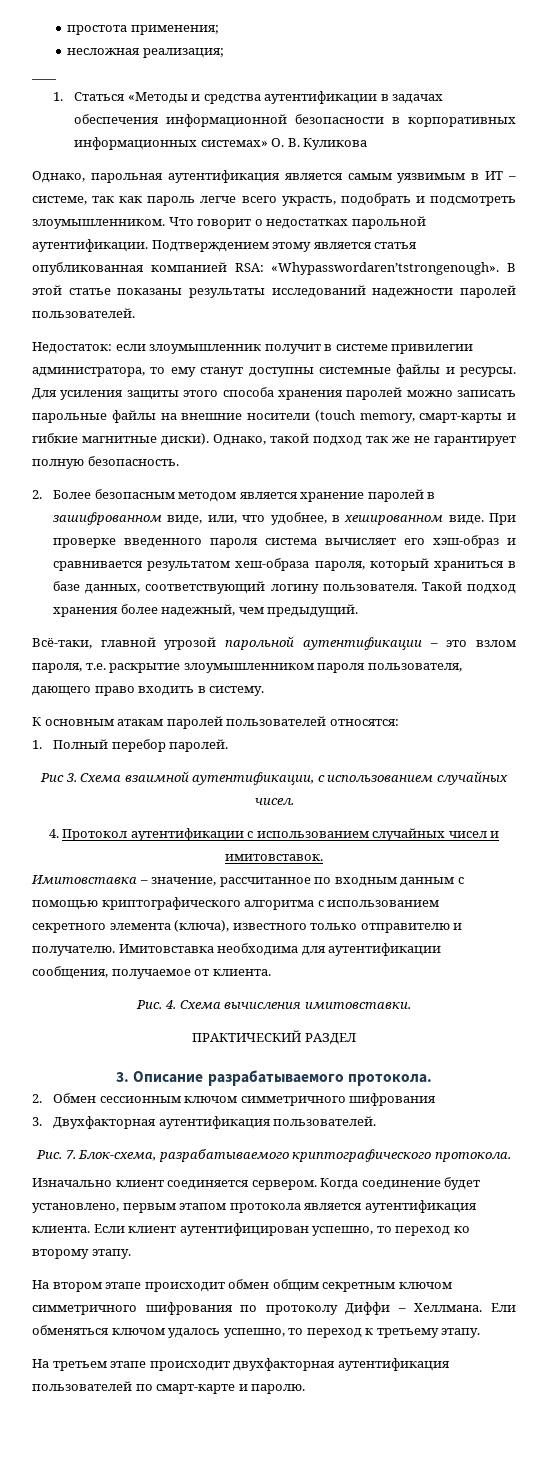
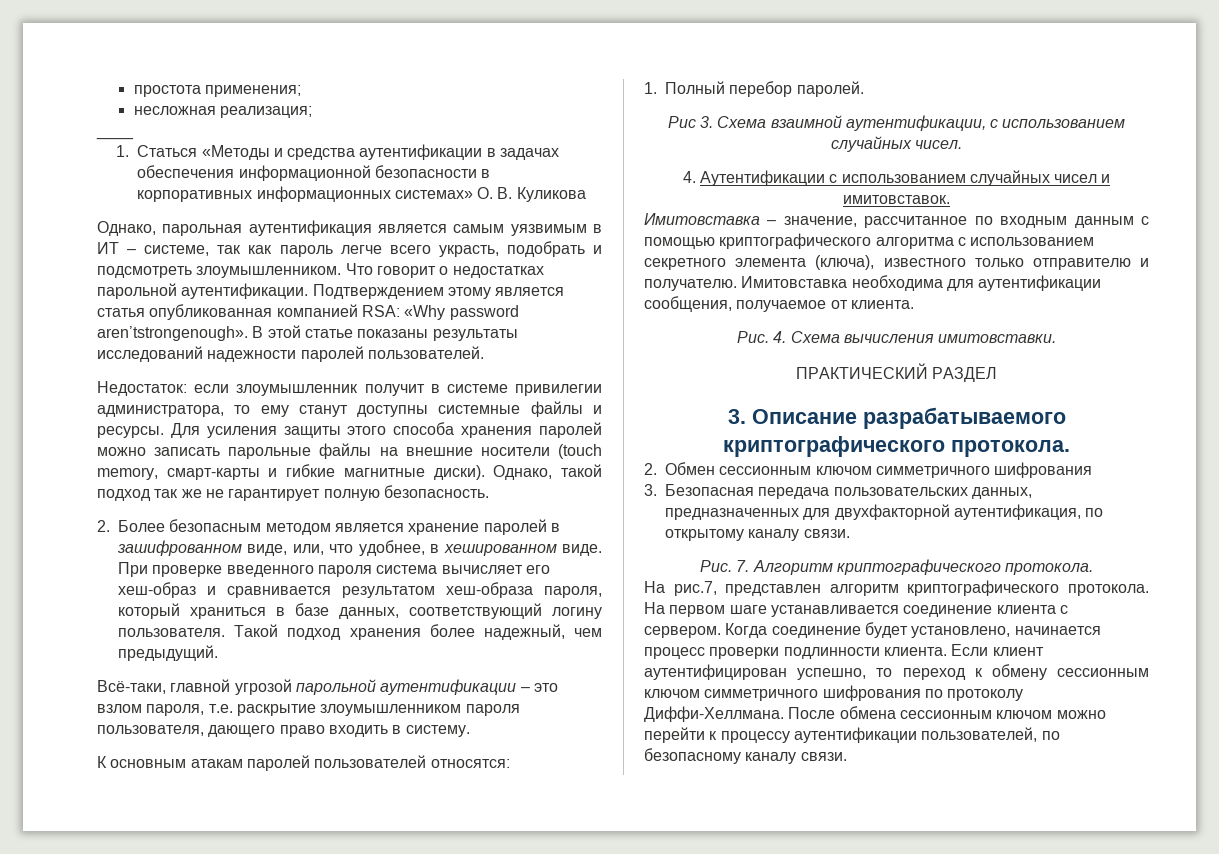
- Подтверждением этому является статья опубликованная компанией RSA: «Whypasswordaren’tstrongenough».
+ Подтверждением этому является статья опубликованная компанией RSA: «Why password aren’tstrongenough».
- При проверке введенного пароля система вычисляет его хэш-образ и сравнивается результатом хеш-образа пароля, который храниться в базе данных, соответствующий логину пользователя.
+ При проверке введенного пароля система вычисляет его хeш-образ и сравнивается результатом хеш-образа пароля, который храниться в базе данных, соответствующий логину пользователя.
- 4. Протокол аутентификации с использованием случайных чисел и имитовставок.
+ 4. Аутентификации с использованием случайных чисел и имитовставок.
- 3. Описание разрабатываемого протокола.
+ 3. Описание разрабатываемого криптографического протокола.
- 3. Двухфакторная аутентификация пользователей.
+ 3. Безопасная передача пользовательских данных, предназначенных для двухфакторной аутентификация, по открытому каналу связи.
- Рис. 7. Блок-схема, разрабатываемого криптографического протокола.
- Изначально клиент соединяется сервером.
+ Рис. 7. Алгоритм криптографического протокола.
+ На рис.7, представлен алгоритм криптографического протокола. На первом шаге устанавливается соединение клиента с сервером.
- Когда соединение будет установлено, первым этапом протокола является аутентификация клиента.
+ Когда соединение будет установлено, начинается процесс проверки подлинности клиента.
- Если клиент аутентифицирован успешно, то переход ко второму этапу.
- На втором этапе происходит обмен общим секретным ключом симметричного шифрования по протоколу Диффи – Хеллмана. Ели обменяться ключом удалось успешно, то переход к третьему этапу.
- На третьем этапе происходит двухфакторная аутентификация пользователей по смарт-карте и паролю.
+ Если клиент аутентифицирован успешно, то переход к обмену сессионным ключом симметричного шифрования по протоколу Диффи-Хеллмана. После обмена сессионным ключом можно перейти к процессу аутентификации пользователей, по безопасному каналу связи.

